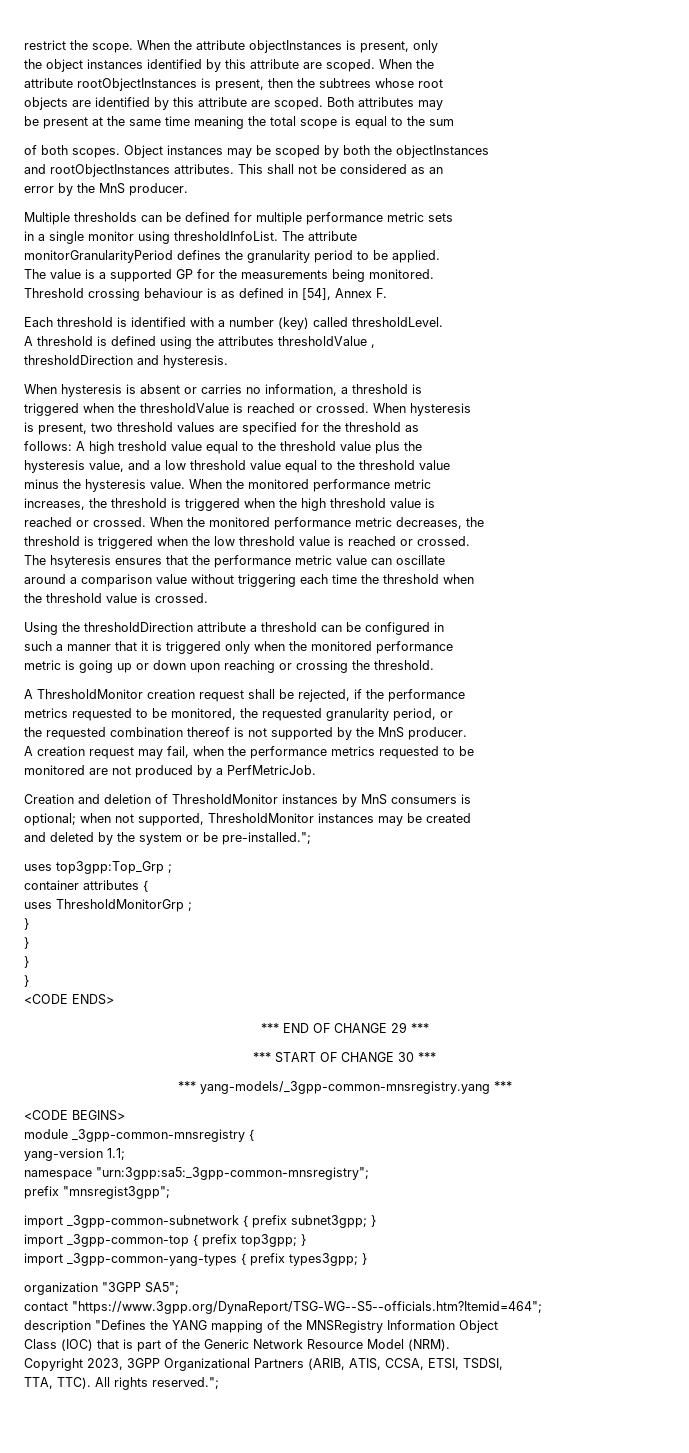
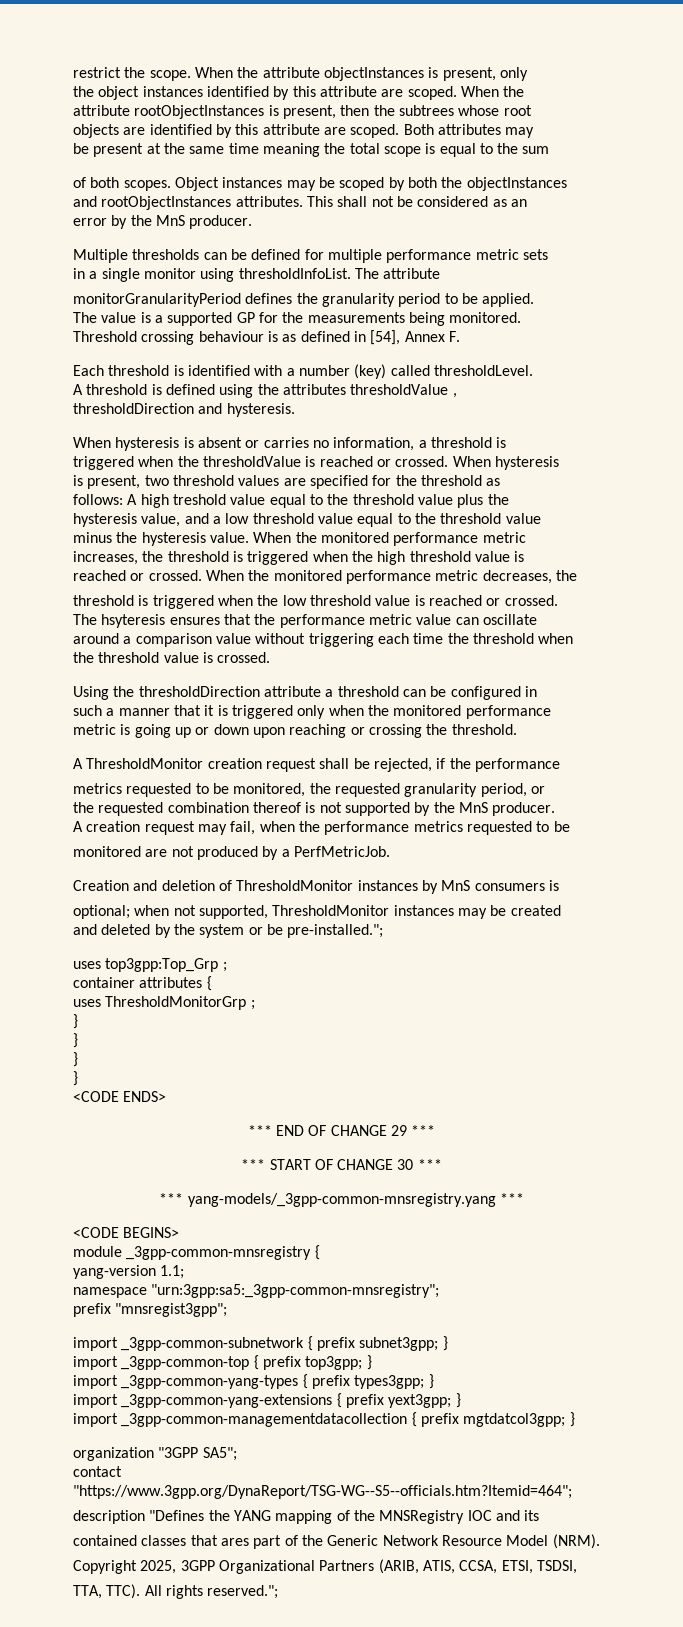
+ import _3gpp-common-yang-extensions { prefix yext3gpp; }
+ import _3gpp-common-managementdatacollection { prefix mgtdatcol3gpp; }
- description "Defines the YANG mapping of the MNSRegistry Information Object
- Class (IOC) that is part of the Generic Network Resource Model (NRM).
+ description "Defines the YANG mapping of the MNSRegistry IOC and its
+ contained classes that ares part of the Generic Network Resource Model (NRM).
- Copyright 2023, 3GPP Organizational Partners (ARIB, ATIS, CCSA, ETSI, TSDSI,
+ Copyright 2025, 3GPP Organizational Partners (ARIB, ATIS, CCSA, ETSI, TSDSI,

